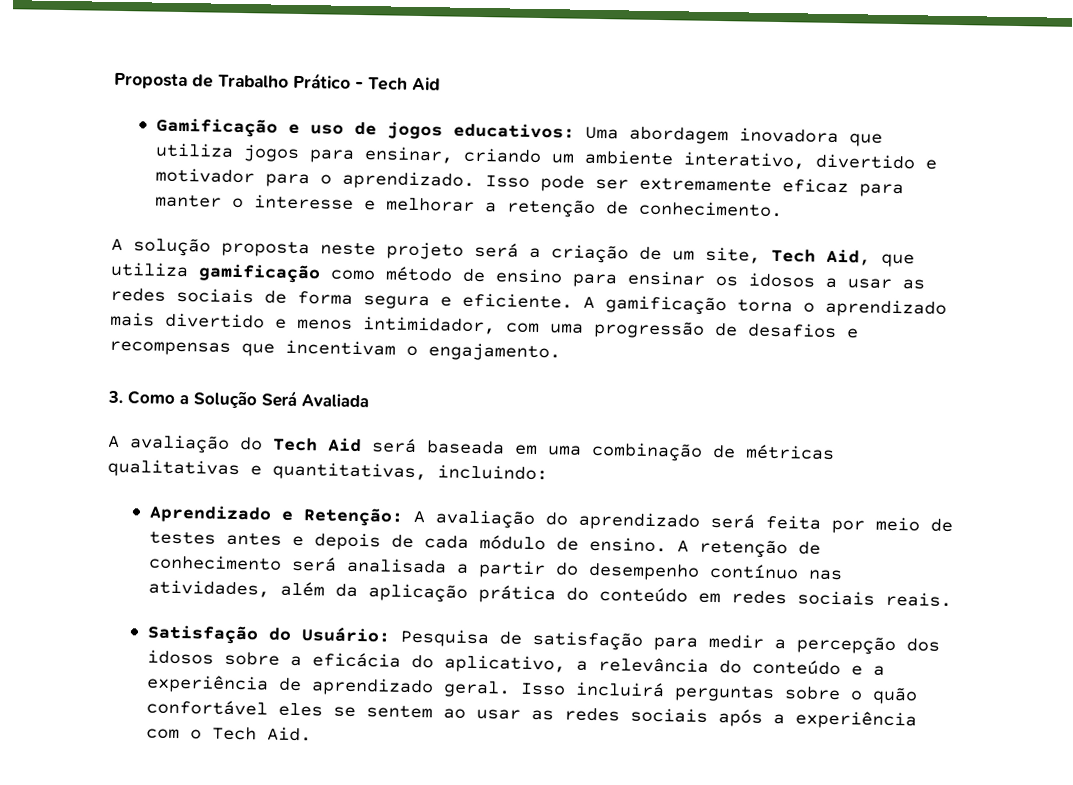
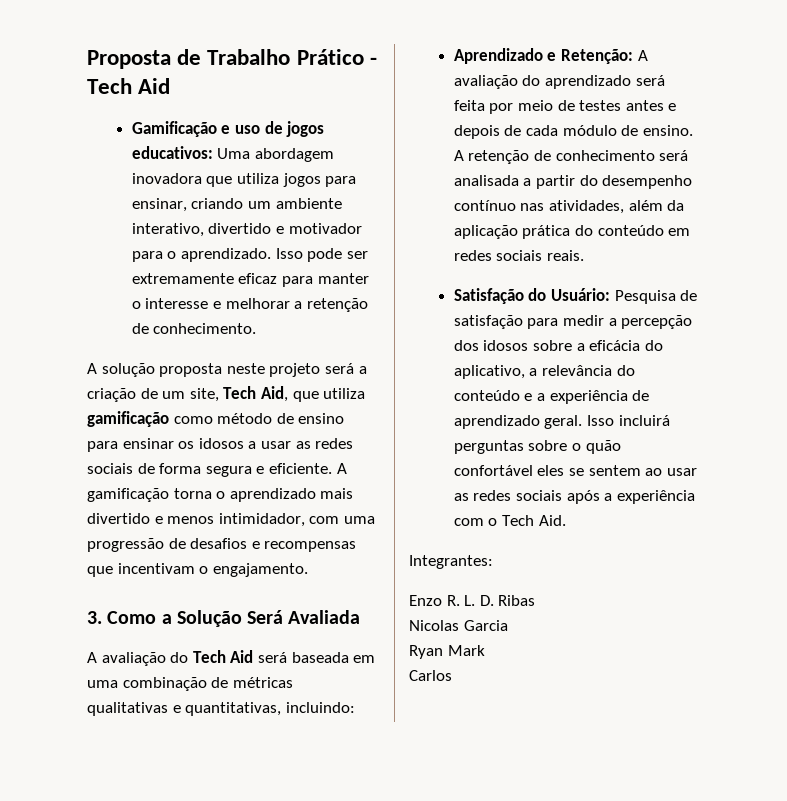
+ Integrantes:
+ Enzo R. L. D. Ribas
+ Nicolas Garcia
+ Ryan Mark
+ Carlos

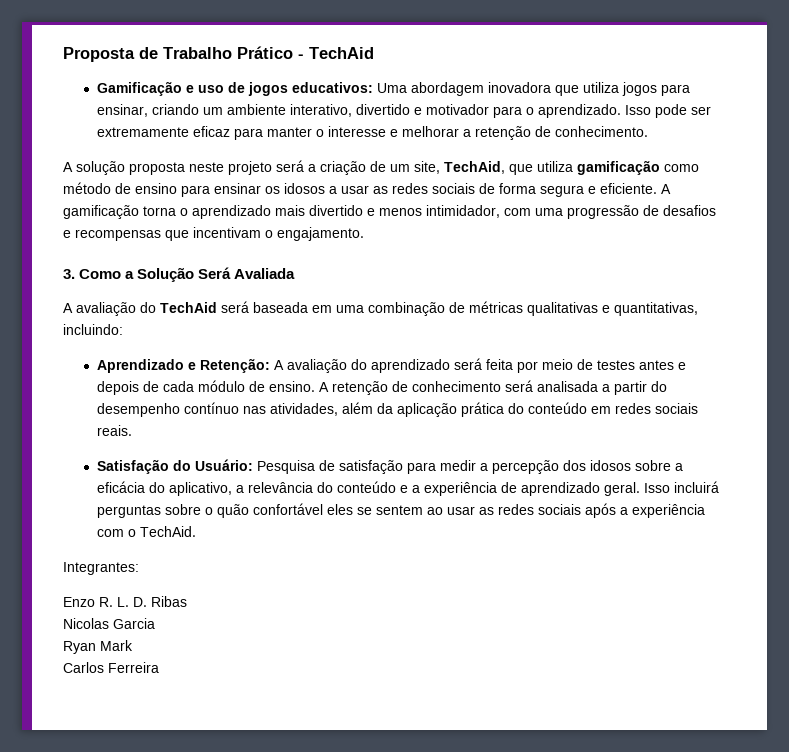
- Proposta de Trabalho Prático - Tech Aid
+ Proposta de Trabalho Prático - TechAid
- A solução proposta neste projeto será a criação de um site, Tech Aid, que utiliza gamificação como método de ensino para ensinar os idosos a usar as redes sociais de forma segura e eficiente.
+ A solução proposta neste projeto será a criação de um site, TechAid, que utiliza gamificação como método de ensino para ensinar os idosos a usar as redes sociais de forma segura e eficiente.
- A avaliação do Tech Aid será baseada em uma combinação de métricas qualitativas e quantitativas, incluindo:
+ A avaliação do TechAid será baseada em uma combinação de métricas qualitativas e quantitativas, incluindo:
- Isso incluirá perguntas sobre o quão confortável eles se sentem ao usar as redes sociais após a experiência com o Tech Aid.
+ Isso incluirá perguntas sobre o quão confortável eles se sentem ao usar as redes sociais após a experiência com o TechAid.
- Carlos
+ Carlos Ferreira

